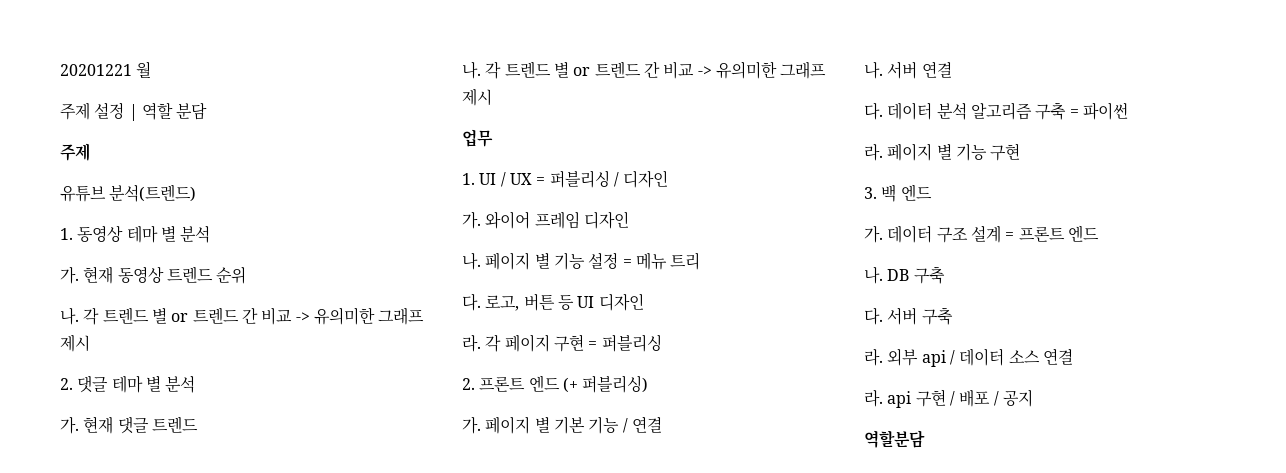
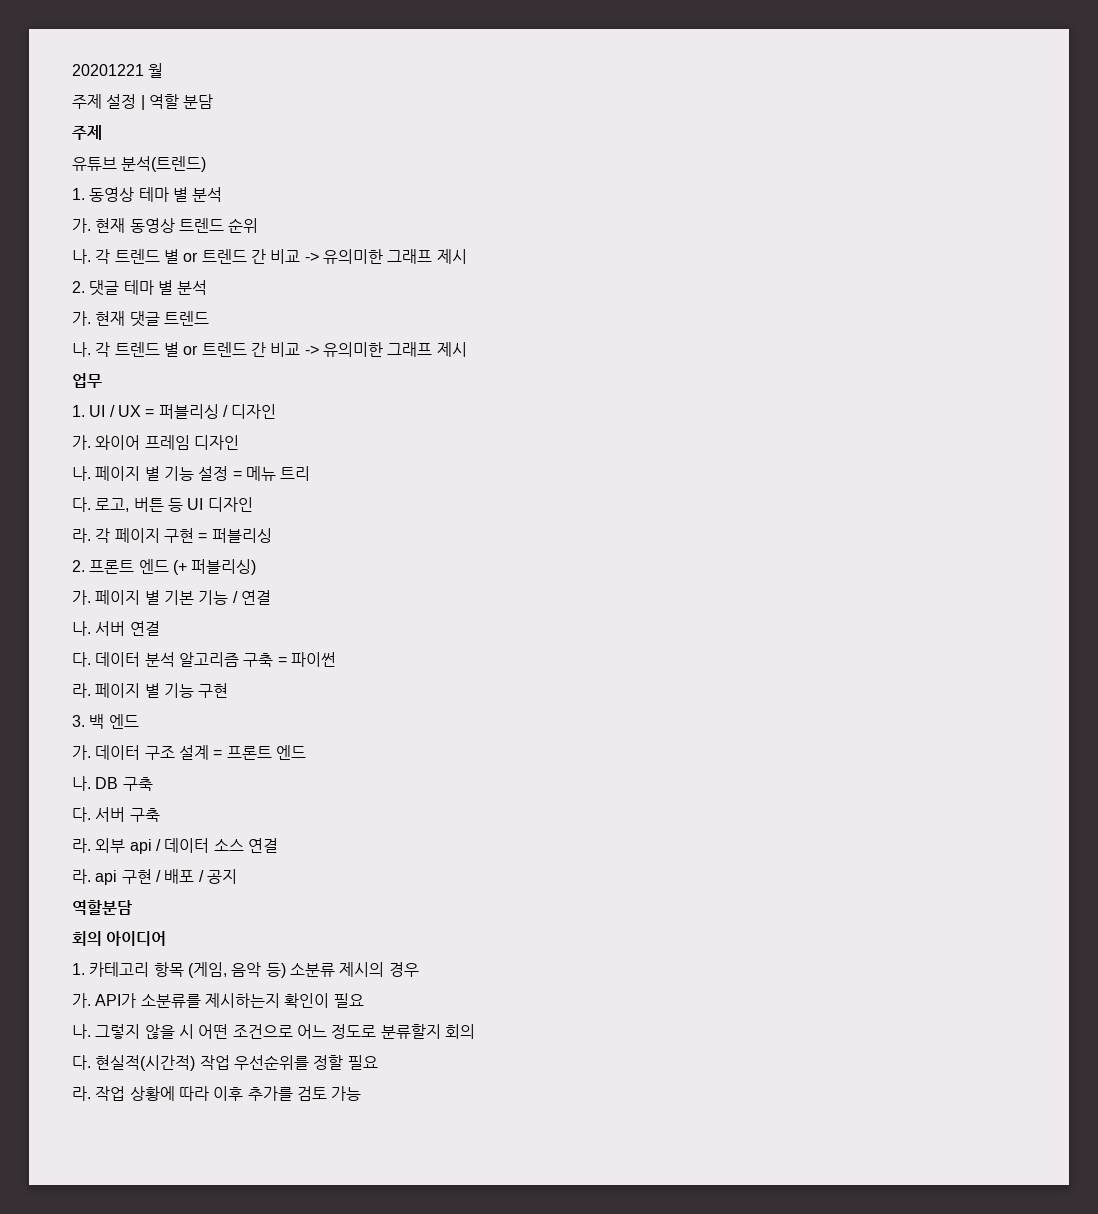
+ 회의 아이디어
+ 1. 카테고리 항목 (게임, 음악 등) 소분류 제시의 경우
+ 가. API가 소분류를 제시하는지 확인이 필요
+ 나. 그렇지 않을 시 어떤 조건으로 어느 정도로 분류할지 회의
+ 다. 현실적(시간적) 작업 우선순위를 정할 필요
+ 라. 작업 상황에 따라 이후 추가를 검토 가능

